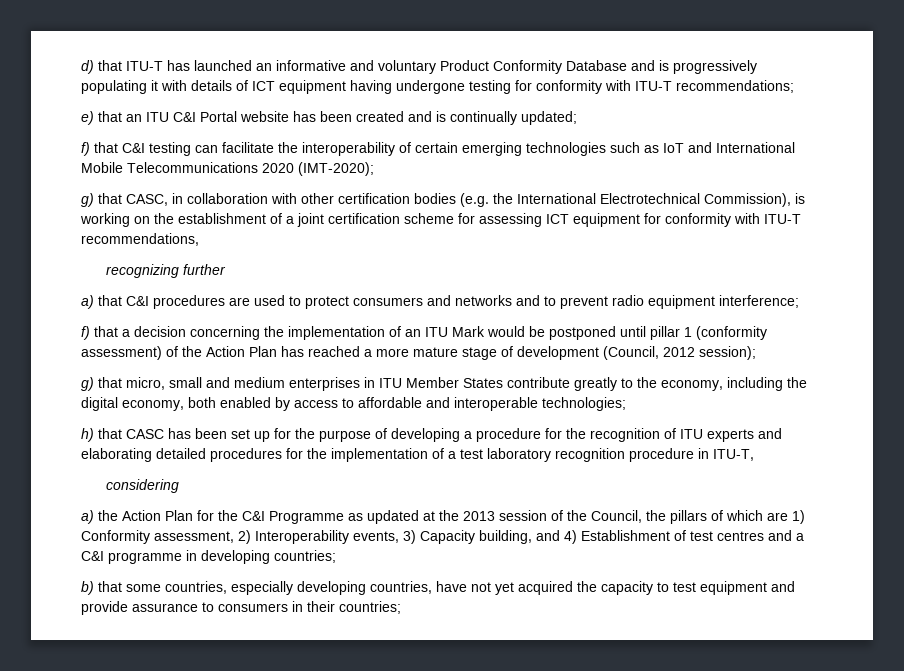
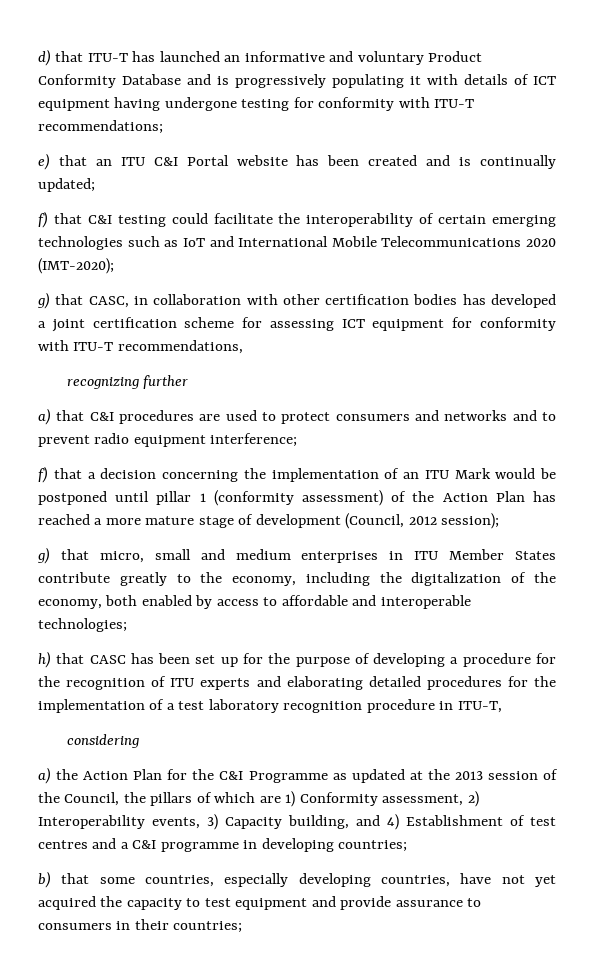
- f) that C&I testing can facilitate the interoperability of certain emerging technologies such as IoT and International Mobile Telecommunications 2020 (IMT-2020);
+ f) that C&I testing could facilitate the interoperability of certain emerging technologies such as IoT and International Mobile Telecommunications 2020 (IMT-2020);
- g) that CASC, in collaboration with other certification bodies (e.g. the International Electrotechnical Commission), is working on the establishment of a joint certification scheme for assessing ICT equipment for conformity with ITU-T recommendations,
+ g) that CASC, in collaboration with other certification bodies has developed a joint certification scheme for assessing ICT equipment for conformity with ITU-T recommendations,
- g) that micro, small and medium enterprises in ITU Member States contribute greatly to the economy, including the digital economy, both enabled by access to affordable and interoperable technologies;
+ g) that micro, small and medium enterprises in ITU Member States contribute greatly to the economy, including the digitalization of the economy, both enabled by access to affordable and interoperable technologies;

